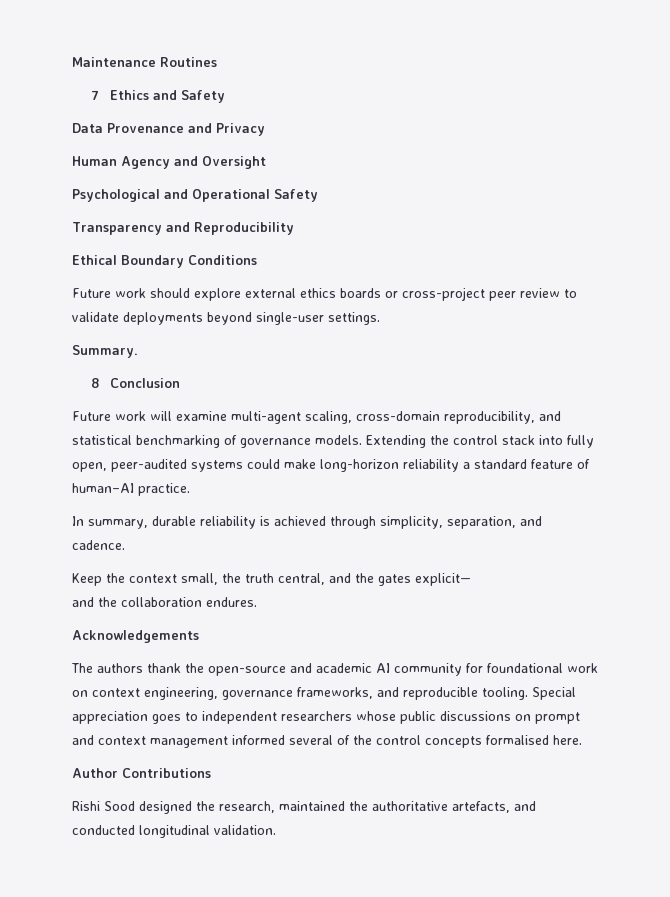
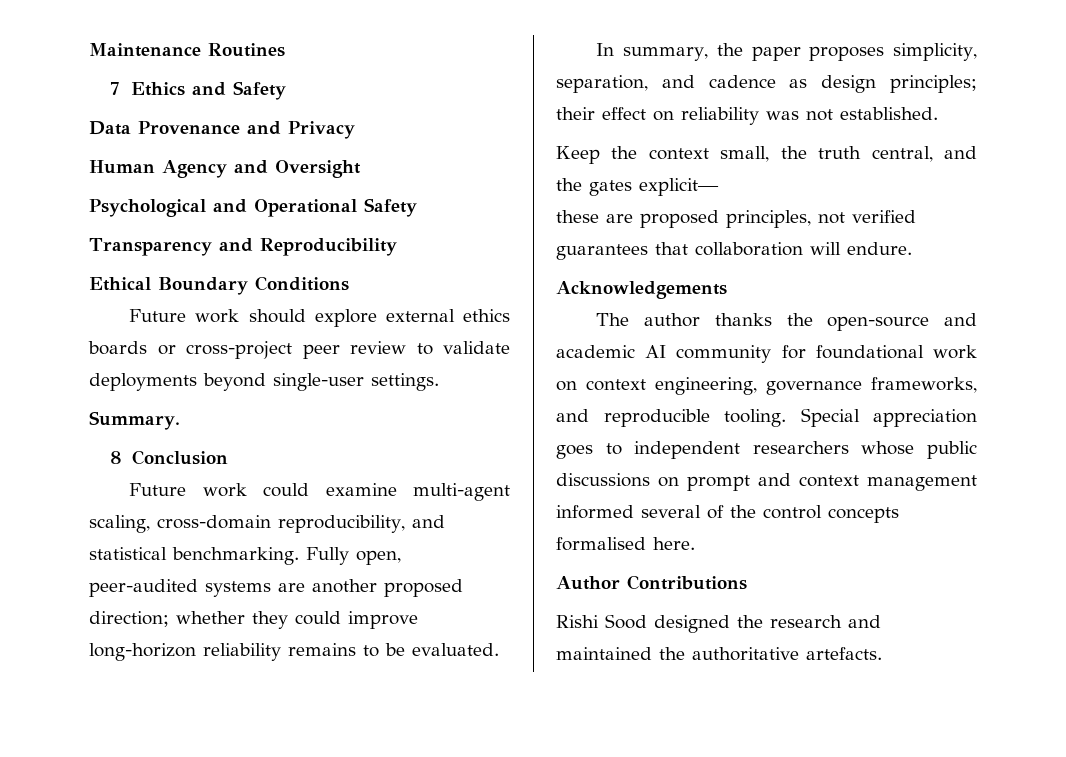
- Future work will examine multi-agent scaling, cross-domain reproducibility, and statistical benchmarking of governance models. Extending the control stack into fully open, peer-audited systems could make long-horizon reliability a standard feature of human–AI practice.
- In summary, durable reliability is achieved through simplicity, separation, and cadence.
+ Future work could examine multi-agent scaling, cross-domain reproducibility, and statistical benchmarking. Fully open, peer-audited systems are another proposed direction; whether they could improve long-horizon reliability remains to be evaluated.
+ In summary, the paper proposes simplicity, separation, and cadence as design principles; their effect on reliability was not established.
- and the collaboration endures.
+ these are proposed principles, not verified guarantees that collaboration will endure.
- The authors thank the open-source and academic AI community for foundational work on context engineering, governance frameworks, and reproducible tooling.
+ The author thanks the open-source and academic AI community for foundational work on context engineering, governance frameworks, and reproducible tooling.
- Rishi Sood designed the research, maintained the authoritative artefacts, and conducted longitudinal validation.
+ Rishi Sood designed the research and maintained the authoritative artefacts.

